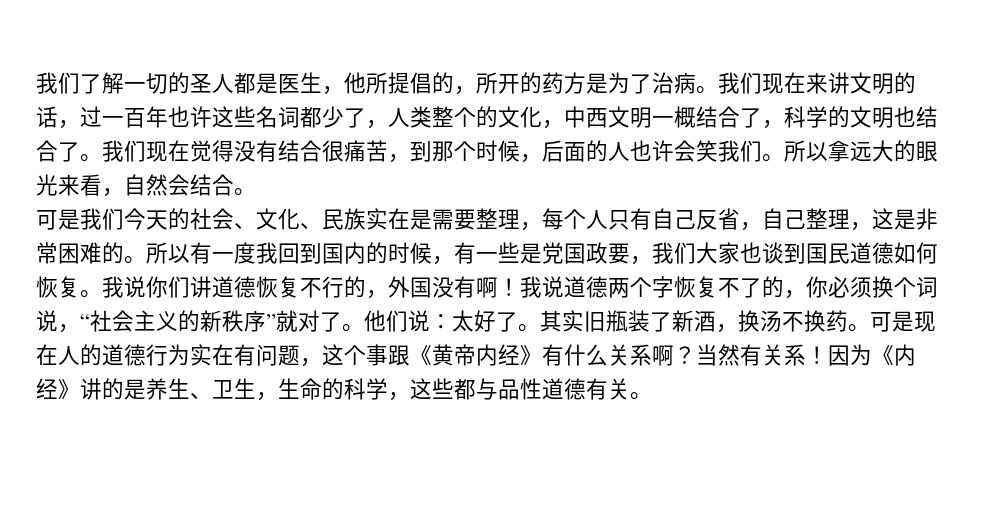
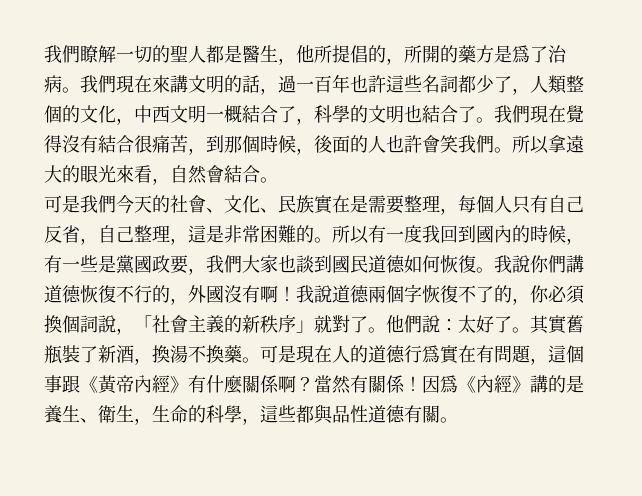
- 我们了解一切的圣人都是医生，他所提倡的，所开的药方是为了治病。我们现在来讲文明的话，过一百年也许这些名词都少了，人类整个的文化，中西文明一概结合了，科学的文明也结合了。
+ 我們瞭解一切的聖人都是醫生，他所提倡的，所開的藥方是爲了治病。我們現在來講文明的話，過一百年也許這些名詞都少了，人類整個的文化，中西文明一概結合了，科學的文明也結合了。
- 我们现在觉得没有结合很痛苦，到那个时候，后面的人也许会笑我们。
+ 我們現在覺得沒有結合很痛苦，到那個時候，後面的人也許會笑我們。
- 所以拿远大的眼光来看，自然会结合。
+ 所以拿遠大的眼光來看，自然會結合。
- 可是我们今天的社会、文化、民族实在是需要整理，每个人只有自己反省，自己整理，这是非常困难的。
+ 可是我們今天的社會、文化、民族實在是需要整理，每個人只有自己反省，自己整理，這是非常困難的。
- 所以有一度我回到国内的时候，有一些是党国政要，我们大家也谈到国民道德如何恢复。我说你们讲道德恢复不行的，外国没有啊！
+ 所以有一度我回到國內的時候，有一些是黨國政要，我們大家也談到國民道德如何恢復。我說你們講道德恢復不行的，外國沒有啊！
- 我说道德两个字恢复不了的，你必须换个词说，“社会主义的新秩序”就对了。他们说：太好了。其实旧瓶装了新酒，换汤不换药。可是现在人的道德行为实在有问题，这个事跟《黄帝内经》有什么关系啊？当然有关系！因为《内经》讲的是养生、卫生，生命的科学，这些都与品性道德有关。
+ 我說道德兩個字恢復不了的，你必須換個詞說，「社會主義的新秩序」就對了。他們說：太好了。其實舊瓶裝了新酒，換湯不換藥。可是現在人的道德行爲實在有問題，這個事跟《黃帝內經》有什麼關係啊？當然有關係！因爲《內經》講的是養生、衛生，生命的科學，這些都與品性道德有關。

